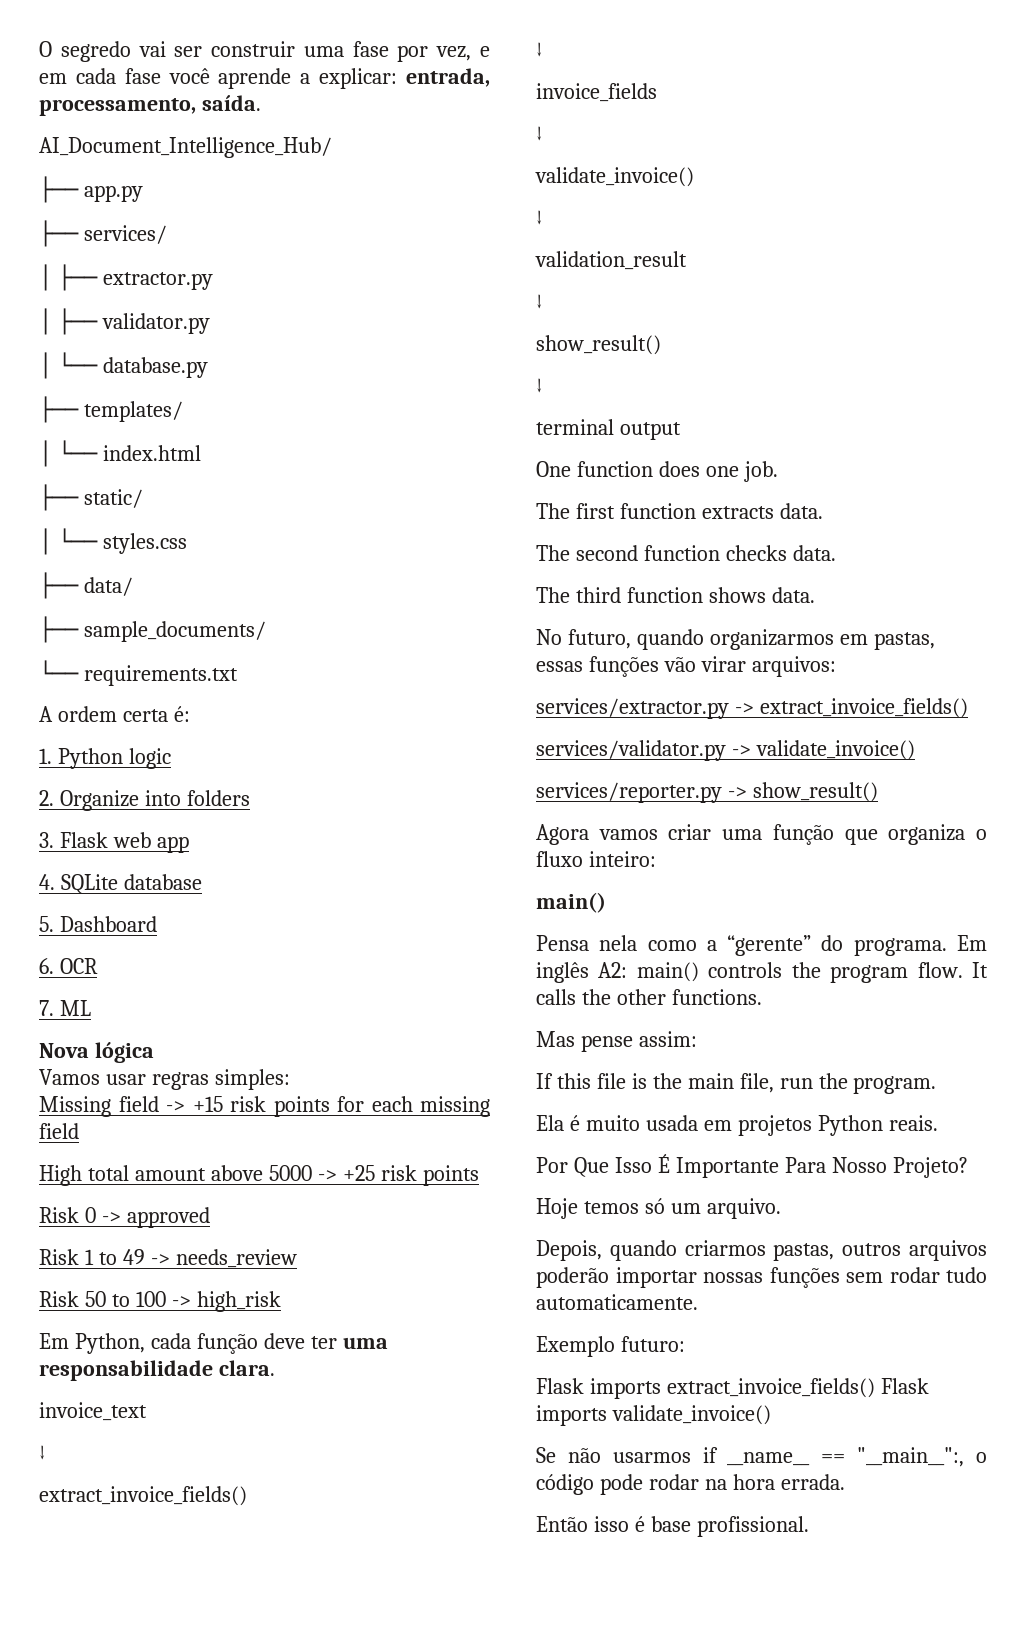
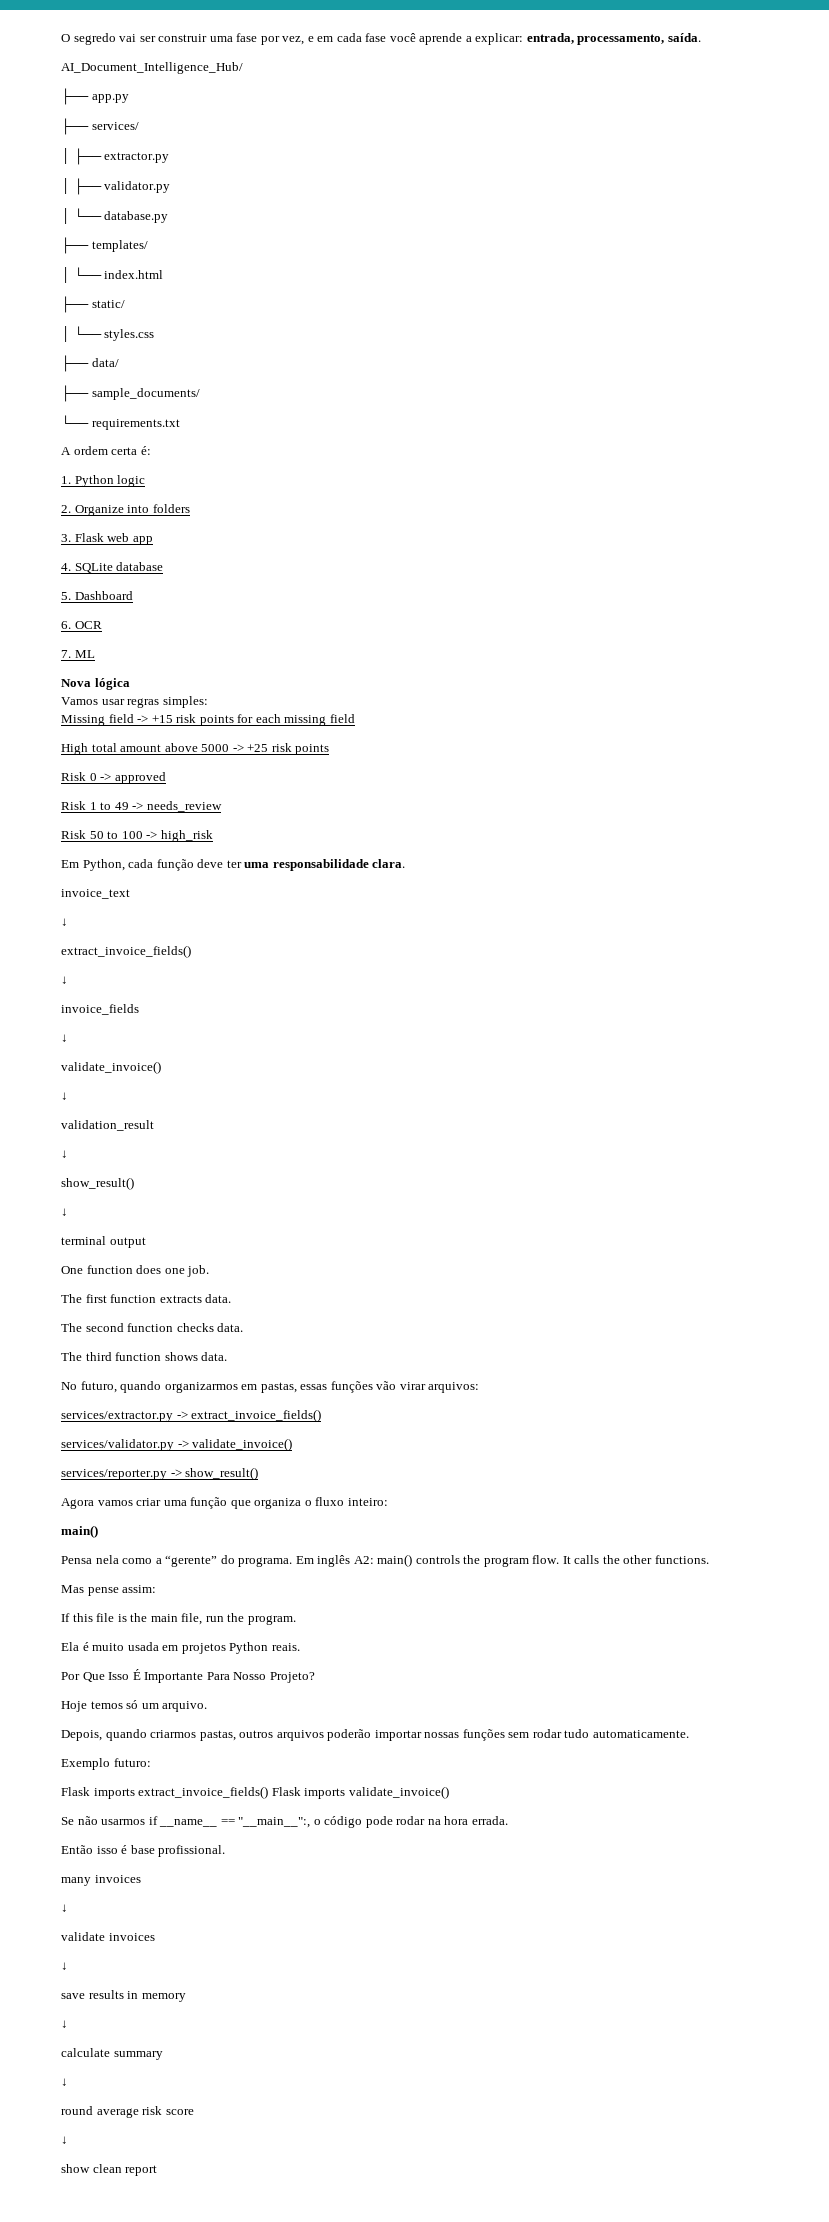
+ many invoices
+ ↓
+ validate invoices
+ ↓
+ save results in memory
+ ↓
+ calculate summary
+ ↓
+ round average risk score
+ ↓
+ show clean report

